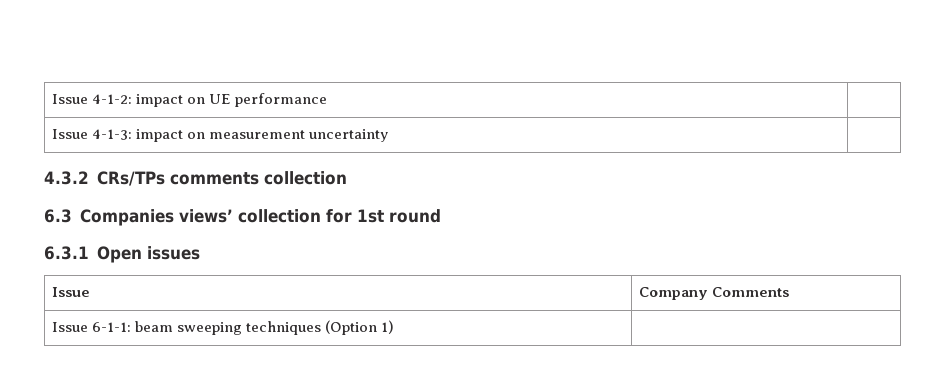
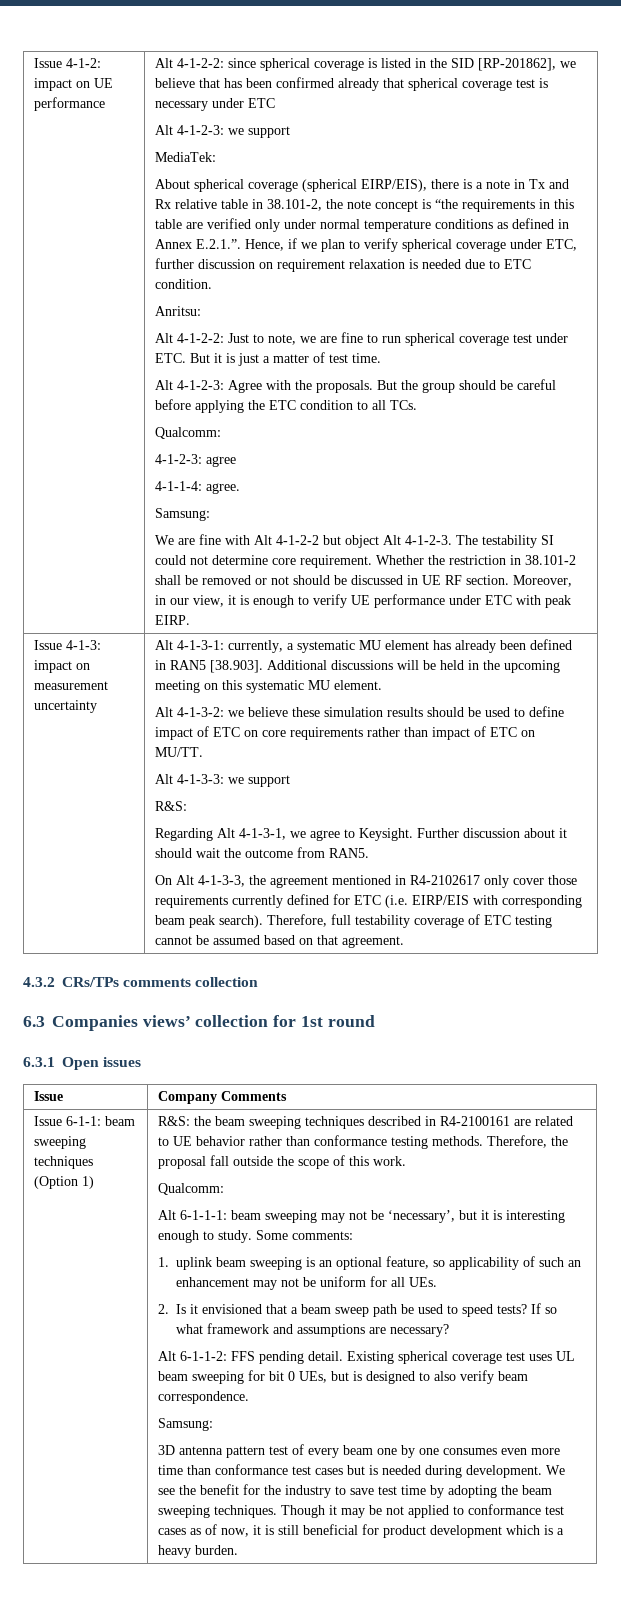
+ Alt 4-1-2-2: since spherical coverage is listed in the SID [RP-201862], we believe that has been confirmed already that spherical coverage test is necessary under ETC
+ Alt 4-1-2-3: we support
+ MediaTek:
+ About spherical coverage (spherical EIRP/EIS), there is a note in Tx and Rx relative table in 38.101-2, the note concept is “the requirements in this table are verified only under normal temperature conditions as defined in Annex E.2.1.”. Hence, if we plan to verify spherical coverage under ETC, further discussion on requirement relaxation is needed due to ETC condition.
+ Anritsu:
+ Alt 4-1-2-2: Just to note, we are fine to run spherical coverage test under ETC. But it is just a matter of test time.
+ Alt 4-1-2-3: Agree with the proposals. But the group should be careful before applying the ETC condition to all TCs.
+ Qualcomm:
+ 4-1-2-3: agree
+ 4-1-1-4: agree.
+ Samsung:
+ We are fine with Alt 4-1-2-2 but object Alt 4-1-2-3. The testability SI could not determine core requirement. Whether the restriction in 38.101-2 shall be removed or not should be discussed in UE RF section. Moreover, in our view, it is enough to verify UE performance under ETC with peak EIRP.
+ Alt 4-1-3-1: currently, a systematic MU element has already been defined in RAN5 [38.903]. Additional discussions will be held in the upcoming meeting on this systematic MU element.
+ Alt 4-1-3-2: we believe these simulation results should be used to define impact of ETC on core requirements rather than impact of ETC on MU/TT.
+ Alt 4-1-3-3: we support
+ R&S:
+ Regarding Alt 4-1-3-1, we agree to Keysight. Further discussion about it should wait the outcome from RAN5.
+ On Alt 4-1-3-3, the agreement mentioned in R4-2102617 only cover those requirements currently defined for ETC (i.e. EIRP/EIS with corresponding beam peak search). Therefore, full testability coverage of ETC testing cannot be assumed based on that agreement.
+ R&S: the beam sweeping techniques described in R4-2100161 are related to UE behavior rather than conformance testing methods. Therefore, the proposal fall outside the scope of this work.
+ Qualcomm:
+ Alt 6-1-1-1: beam sweeping may not be ‘necessary’, but it is interesting enough to study. Some comments:
+ 1. uplink beam sweeping is an optional feature, so applicability of such an enhancement may not be uniform for all UEs.
+ 2. Is it envisioned that a beam sweep path be used to speed tests? If so what framework and assumptions are necessary?
+ Alt 6-1-1-2: FFS pending detail. Existing spherical coverage test uses UL beam sweeping for bit 0 UEs, but is designed to also verify beam correspondence.
+ Samsung:
+ 3D antenna pattern test of every beam one by one consumes even more time than conformance test cases but is needed during development. We see the benefit for the industry to save test time by adopting the beam sweeping techniques. Though it may be not applied to conformance test cases as of now, it is still beneficial for product development which is a heavy burden.

